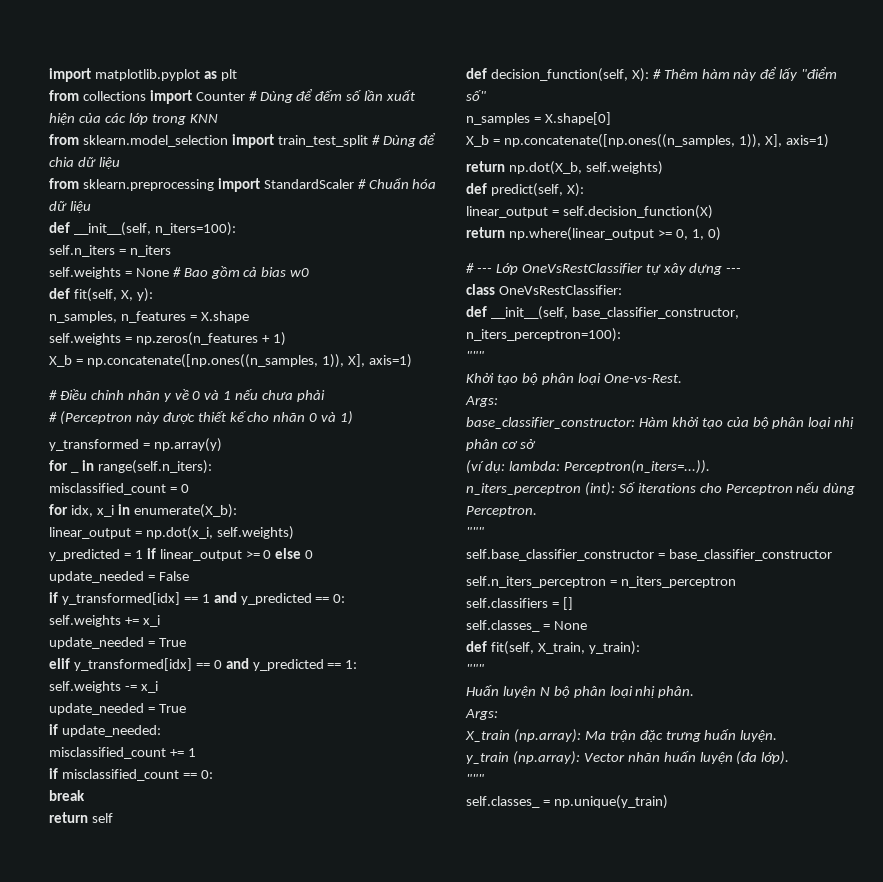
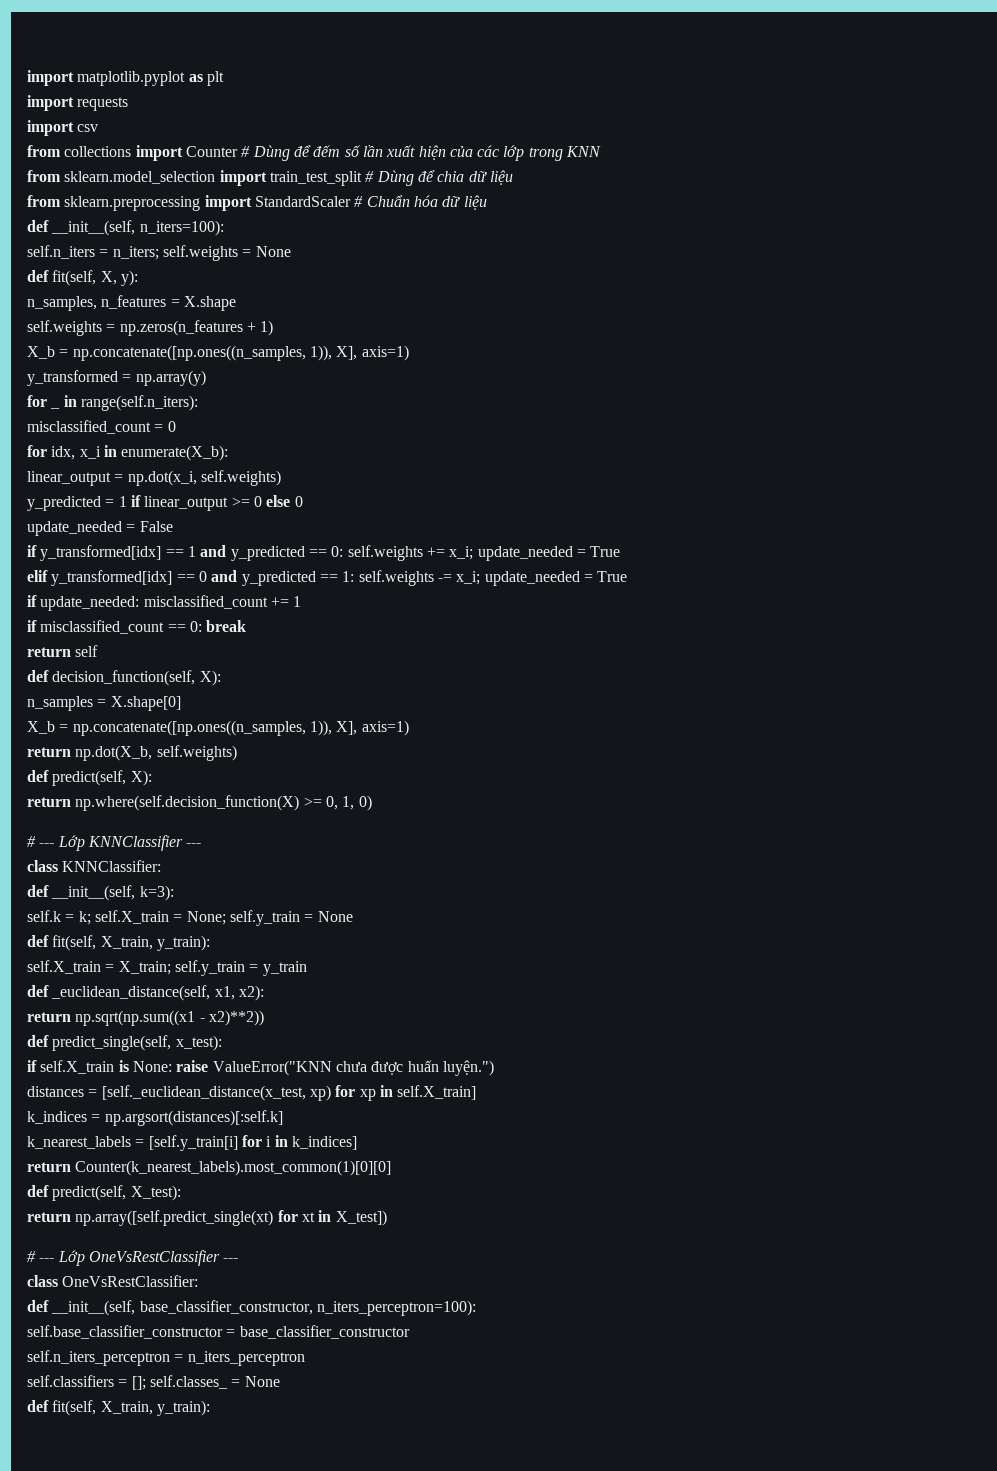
+ import requests
+ import csv
- self.n_iters = n_iters
- self.weights = None # Bao gồm cả bias w0
+ self.n_iters = n_iters; self.weights = None
- # Điều chỉnh nhãn y về 0 và 1 nếu chưa phải
- # (Perceptron này được thiết kế cho nhãn 0 và 1)
- if y_transformed[idx] == 1 and y_predicted == 0:
- self.weights += x_i
- update_needed = True
+ if y_transformed[idx] == 1 and y_predicted == 0: self.weights += x_i; update_needed = True
- elif y_transformed[idx] == 0 and y_predicted == 1:
- self.weights -= x_i
- update_needed = True
+ elif y_transformed[idx] == 0 and y_predicted == 1: self.weights -= x_i; update_needed = True
- if update_needed:
- misclassified_count += 1
+ if update_needed: misclassified_count += 1
- if misclassified_count == 0:
- break
+ if misclassified_count == 0: break
- def decision_function(self, X): # Thêm hàm này để lấy "điểm số"
+ def decision_function(self, X):
- linear_output = self.decision_function(X)
- return np.where(linear_output >= 0, 1, 0)
+ return np.where(self.decision_function(X) >= 0, 1, 0)
+ # --- Lớp KNNClassifier ---
+ class KNNClassifier:
+ def __init__(self, k=3):
+ self.k = k; self.X_train = None; self.y_train = None
+ def fit(self, X_train, y_train):
+ self.X_train = X_train; self.y_train = y_train
+ def _euclidean_distance(self, x1, x2):
+ return np.sqrt(np.sum((x1 - x2)**2))
+ def predict_single(self, x_test):
+ if self.X_train is None: raise ValueError("KNN chưa được huấn luyện.")
+ distances = [self._euclidean_distance(x_test, xp) for xp in self.X_train]
+ k_indices = np.argsort(distances)[:self.k]
+ k_nearest_labels = [self.y_train[i] for i in k_indices]
+ return Counter(k_nearest_labels).most_common(1)[0][0]
+ def predict(self, X_test):
+ return np.array([self.predict_single(xt) for xt in X_test])
- # --- Lớp OneVsRestClassifier tự xây dựng ---
+ # --- Lớp OneVsRestClassifier ---
  def __init__(self, base_classifier_constructor, n_iters_perceptron=100):
- """
- Khởi tạo bộ phân loại One-vs-Rest.
- Args:
- base_classifier_constructor: Hàm khởi tạo của bộ phân loại nhị phân cơ sở
- (ví dụ: lambda: Perceptron(n_iters=...)).
- n_iters_perceptron (int): Số iterations cho Perceptron nếu dùng Perceptron.
- """
- self.classifiers = []
- self.classes_ = None
+ self.classifiers = []; self.classes_ = None
  def fit(self, X_train, y_train):
- """
- Huấn luyện N bộ phân loại nhị phân.
- Args:
- X_train (np.array): Ma trận đặc trưng huấn luyện.
- y_train (np.array): Vector nhãn huấn luyện (đa lớp).
- """
- self.classes_ = np.unique(y_train)

